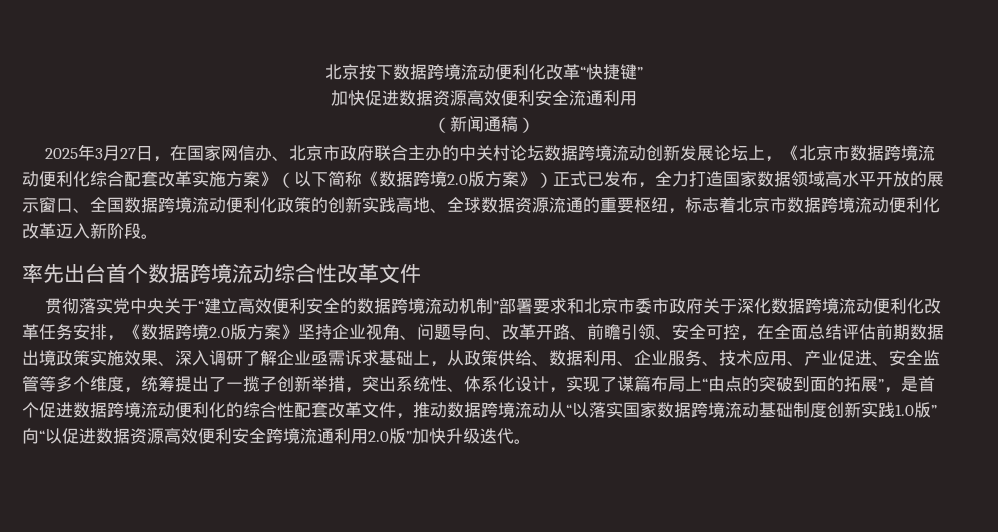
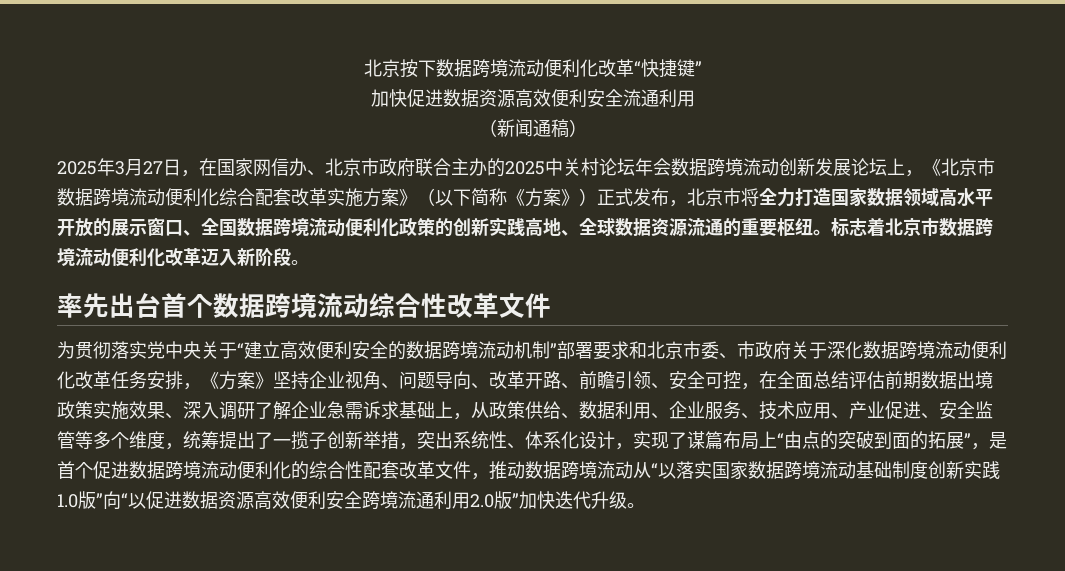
- 2025年3月27日，在国家网信办、北京市政府联合主办的中关村论坛数据跨境流动创新发展论坛上，《北京市数据跨境流动便利化综合配套改革实施方案》（以下简称《数据跨境2.0版方案》）正式已发布，全力打造国家数据领域高水平开放的展示窗口、全国数据跨境流动便利化政策的创新实践高地、全球数据资源流通的重要枢纽，标志着北京市数据跨境流动便利化改革迈入新阶段。
+ 2025年3月27日，在国家网信办、北京市政府联合主办的2025中关村论坛年会数据跨境流动创新发展论坛上，《北京市数据跨境流动便利化综合配套改革实施方案》（以下简称《方案》）正式发布，北京市将全力打造国家数据领域高水平开放的展示窗口、全国数据跨境流动便利化政策的创新实践高地、全球数据资源流通的重要枢纽。标志着北京市数据跨境流动便利化改革迈入新阶段。
- 贯彻落实党中央关于“建立高效便利安全的数据跨境流动机制”部署要求和北京市委市政府关于深化数据跨境流动便利化改革任务安排，《数据跨境2.0版方案》坚持企业视角、问题导向、改革开路、前瞻引领、安全可控，在全面总结评估前期数据出境政策实施效果、深入调研了解企业亟需诉求基础上，从政策供给、数据利用、企业服务、技术应用、产业促进、安全监管等多个维度，统筹提出了一揽子创新举措，突出系统性、体系化设计，实现了谋篇布局上“由点的突破到面的拓展”，是首个促进数据跨境流动便利化的综合性配套改革文件，推动数据跨境流动从“以落实国家数据跨境流动基础制度创新实践1.0版”向“以促进数据资源高效便利安全跨境流通利用2.0版”加快升级迭代。
+ 为贯彻落实党中央关于“建立高效便利安全的数据跨境流动机制”部署要求和北京市委、市政府关于深化数据跨境流动便利化改革任务安排，《方案》坚持企业视角、问题导向、改革开路、前瞻引领、安全可控，在全面总结评估前期数据出境政策实施效果、深入调研了解企业急需诉求基础上，从政策供给、数据利用、企业服务、技术应用、产业促进、安全监管等多个维度，统筹提出了一揽子创新举措，突出系统性、体系化设计，实现了谋篇布局上“由点的突破到面的拓展”，是首个促进数据跨境流动便利化的综合性配套改革文件，推动数据跨境流动从“以落实国家数据跨境流动基础制度创新实践1.0版”向“以促进数据资源高效便利安全跨境流通利用2.0版”加快迭代升级。

